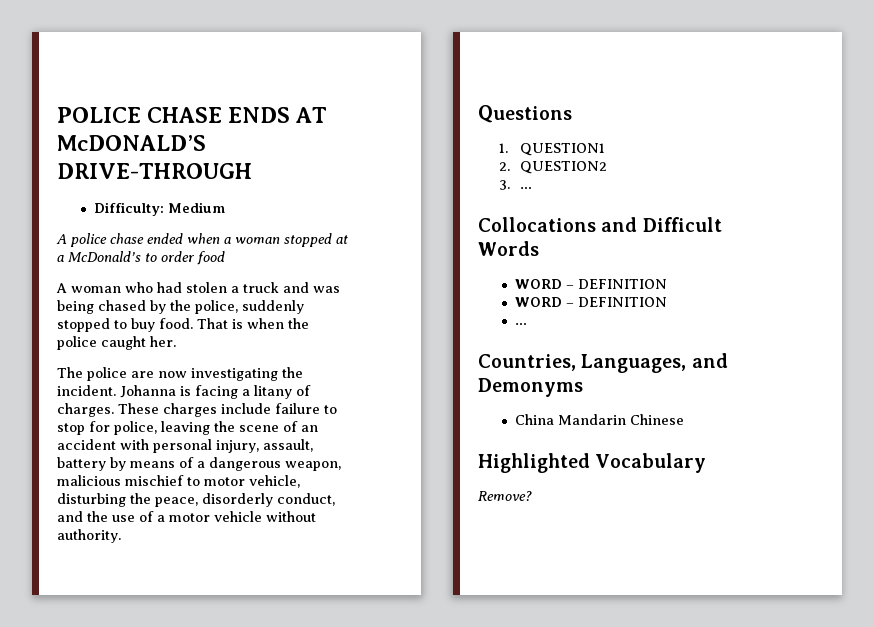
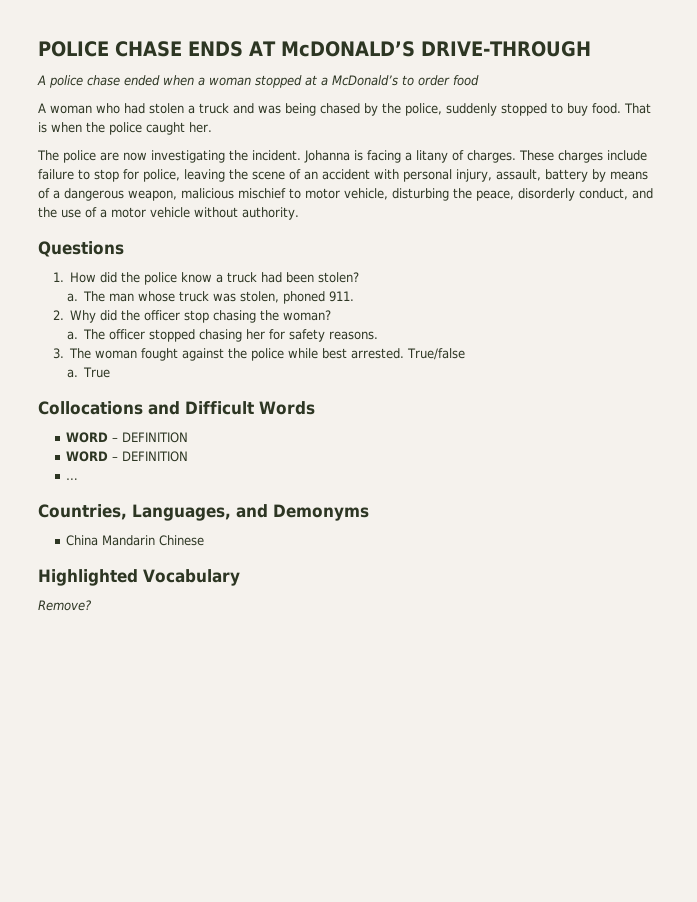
- Difficulty: Medium
- 1. QUESTION1
- 2. QUESTION2
- 3. …
+ 1. How did the police know a truck had been stolen?
+ a. The man whose truck was stolen, phoned 911.
+ 2. Why did the officer stop chasing the woman?
+ a. The officer stopped chasing her for safety reasons.
+ 3. The woman fought against the police while best arrested. True/false
+ a. True

